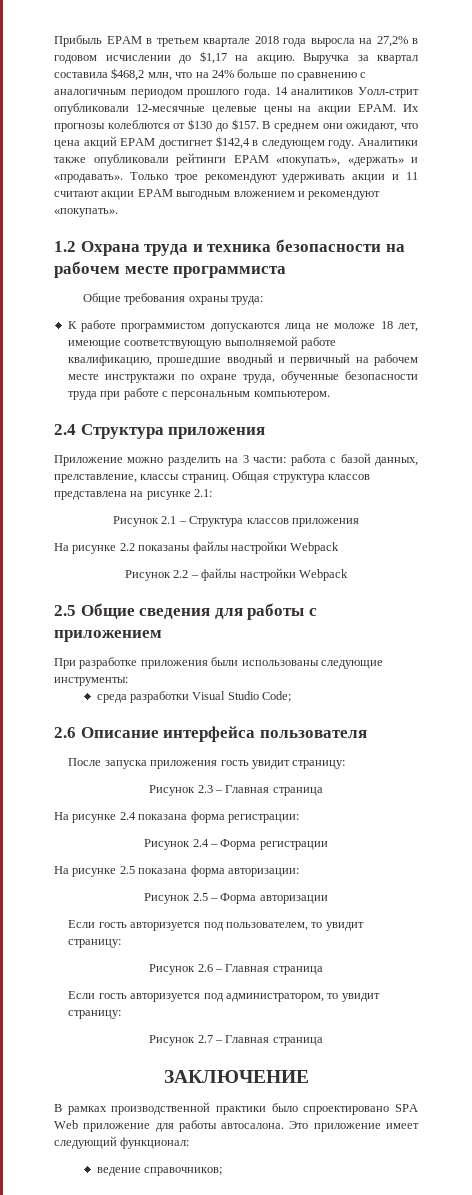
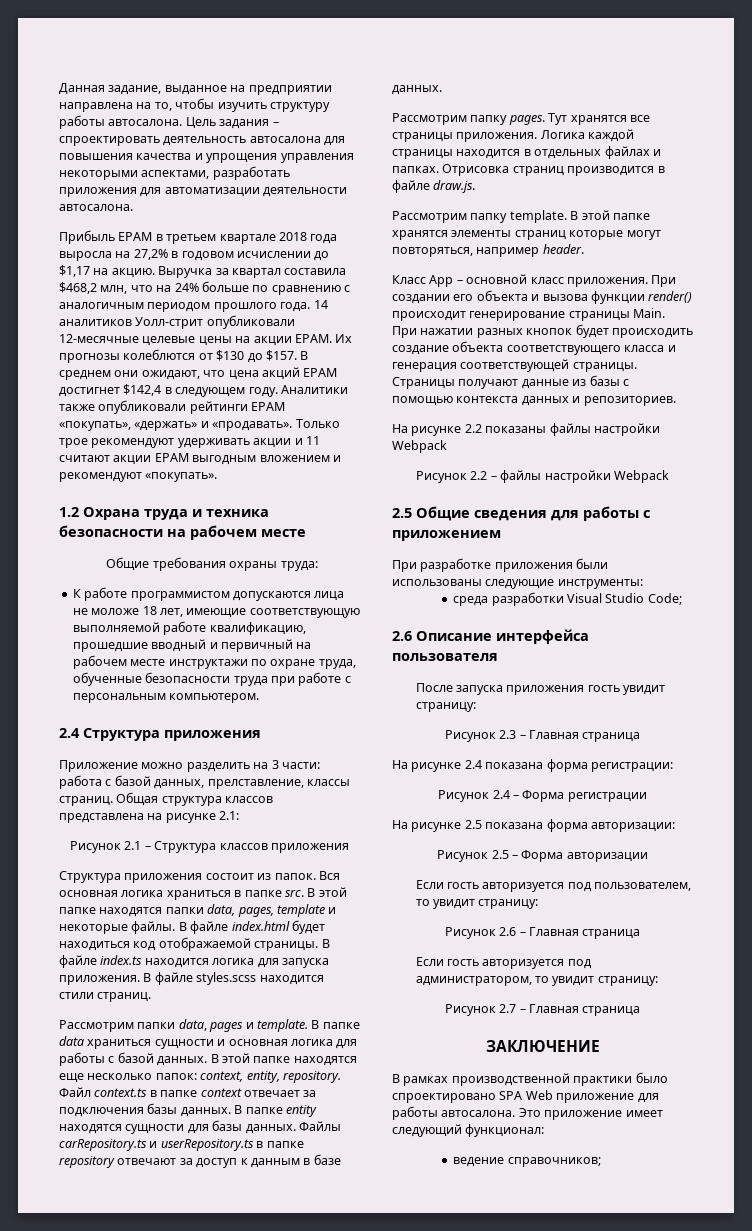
+ Данная задание, выданное на предприятии направлена на то, чтобы изучить структуру работы автосалона. Цель задания – спроектировать деятельность автосалона для повышения качества и упрощения управления некоторыми аспектами, разработать приложения для автоматизации деятельности автосалона.
- 1.2 Охрана труда и техника безопасности на рабочем месте программиста
+ 1.2 Охрана труда и техника безопасности на рабочем месте
+ Структура приложения состоит из папок. Вся основная логика храниться в папке src. В этой папке находятся папки data, pages, template и некоторые файлы. В файле index.html будет находиться код отображаемой страницы. В файле index.ts находится логика для запуска приложения. В файле styles.scss находится стили страниц.
+ Рассмотрим папки data, pages и template. В папке data храниться сущности и основная логика для работы с базой данных. В этой папке находятся еще несколько папок: context, entity, repository. Файл context.ts в папке context отвечает за подключения базы данных. В папке entity находятся сущности для базы данных. Файлы carRepository.ts и userRepository.ts в папке repository отвечают за доступ к данным в базе данных.
+ Рассмотрим папку pages. Тут хранятся все страницы приложения. Логика каждой страницы находится в отдельных файлах и папках. Отрисовка страниц производится в файле draw.js.
+ Рассмотрим папку template. В этой папке хранятся элементы страниц которые могут повторяться, например header.
+ Класс App – основной класс приложения. При создании его объекта и вызова функции render() происходит генерирование страницы Main. При нажатии разных кнопок будет происходить создание объекта соответствующего класса и генерация соответствующей страницы. Страницы получают данные из базы с помощью контекста данных и репозиториев.

